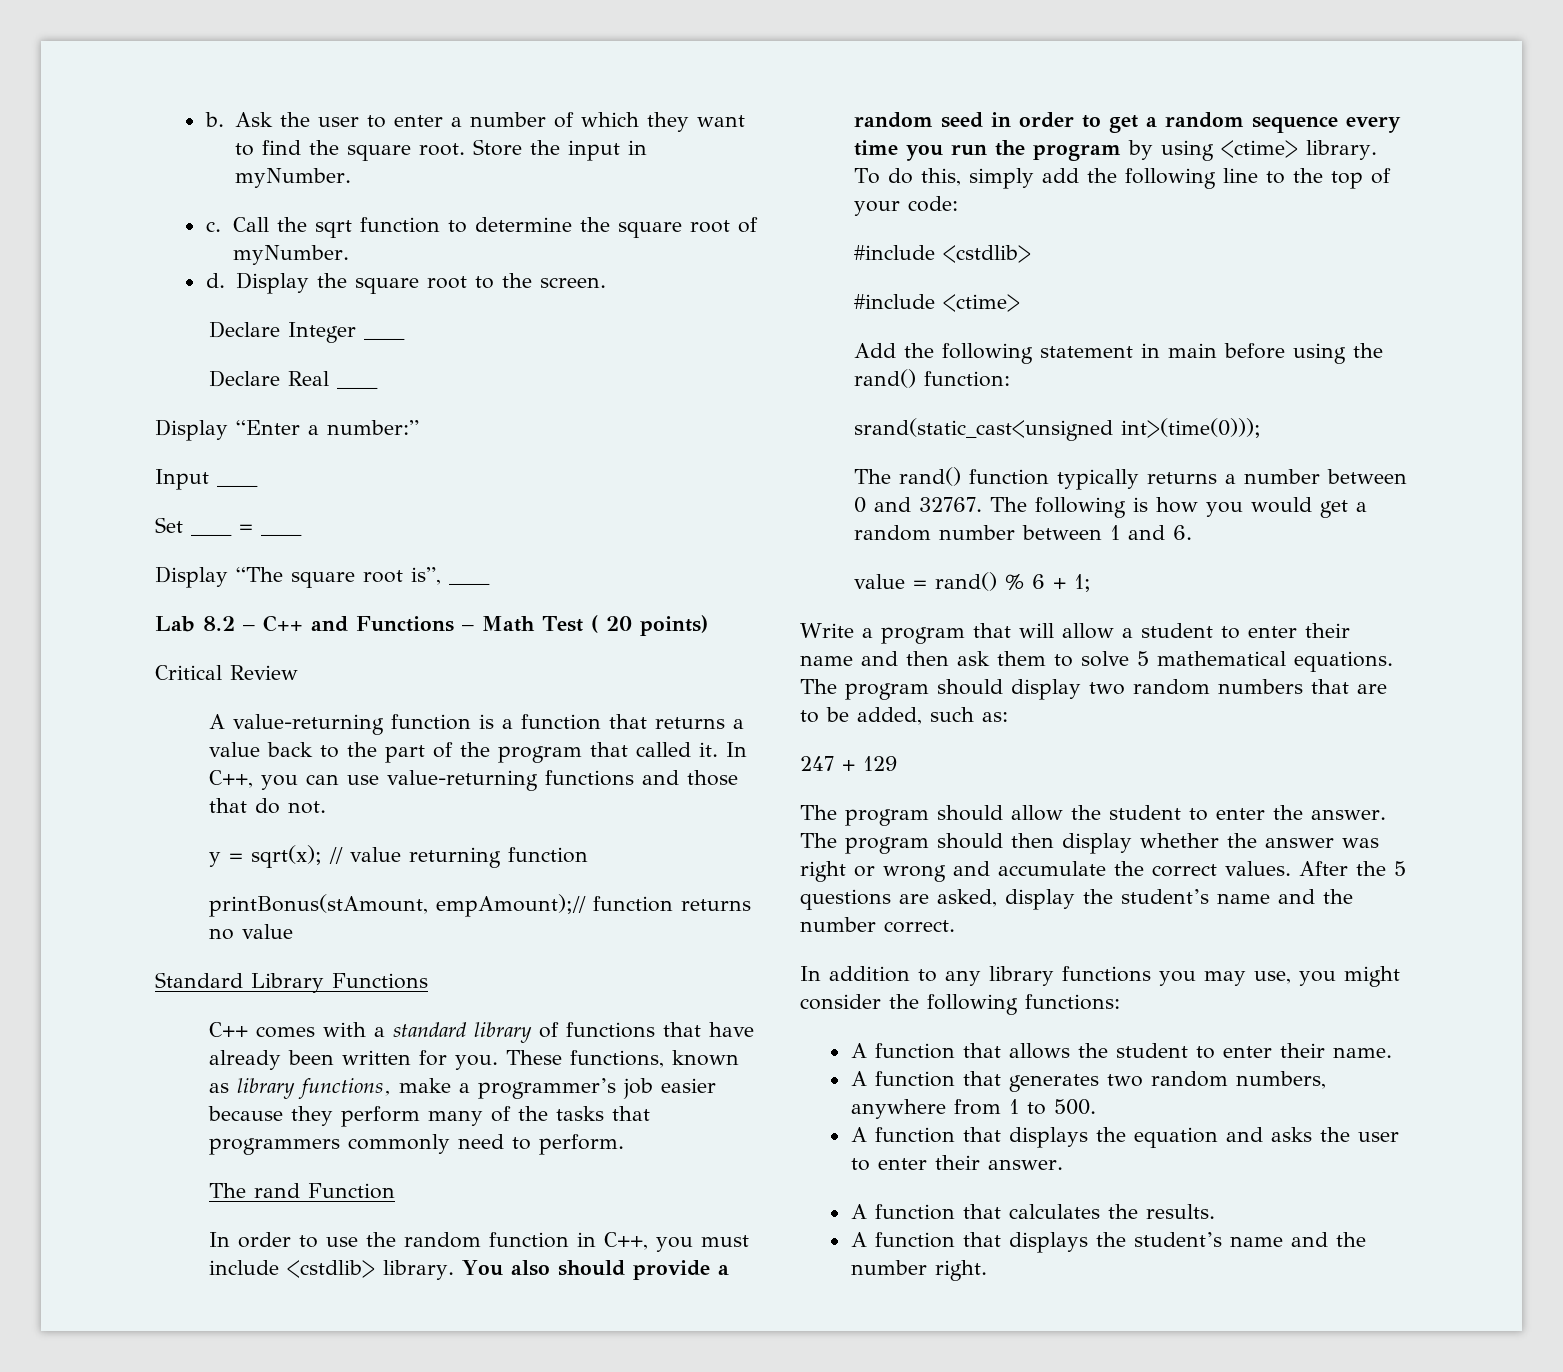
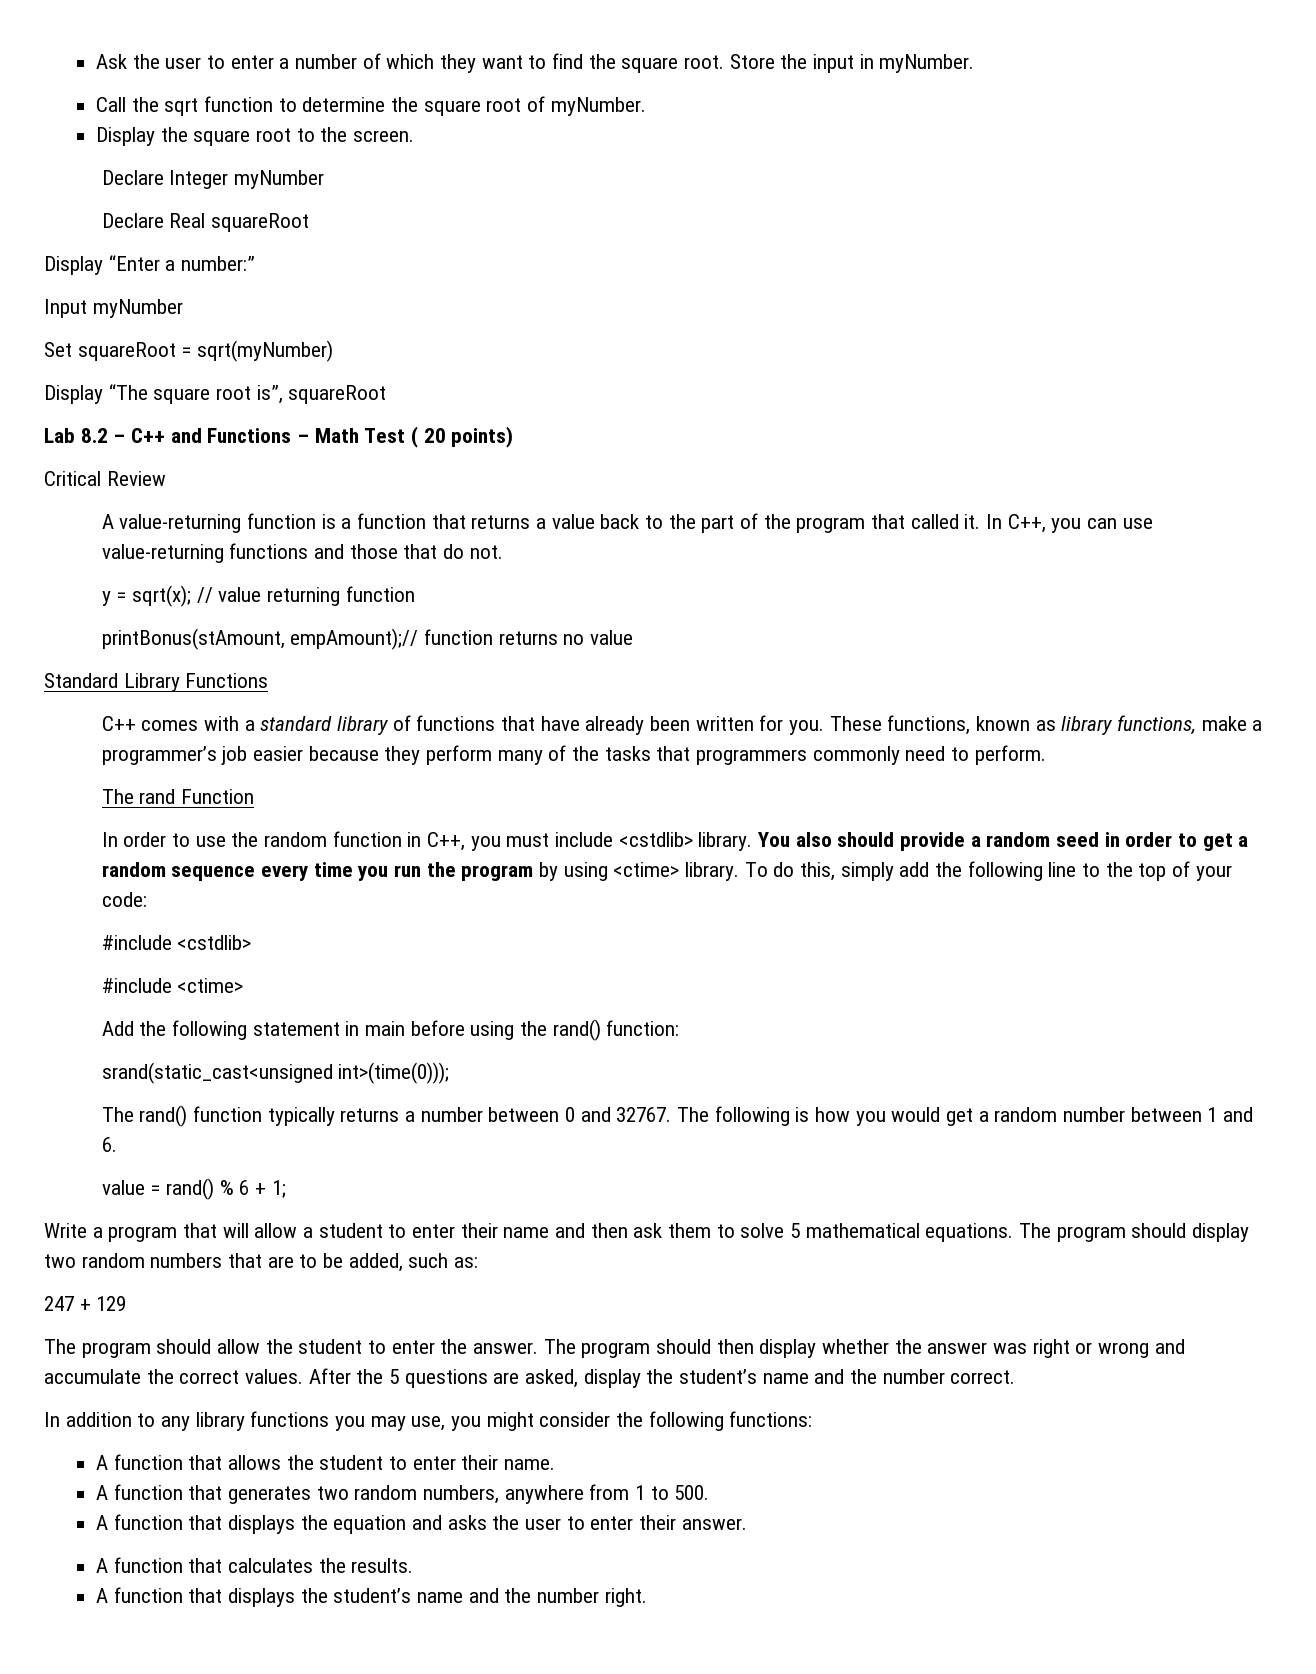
- b.
- c.
- d.
- Declare Integer ____
+ Declare Integer myNumber
- Declare Real ____
+ Declare Real squareRoot
- Input ____
+ Input myNumber
- Set ____ = ____
+ Set squareRoot = sqrt(myNumber)
- Display “The square root is”, ____
+ Display “The square root is”, squareRoot

